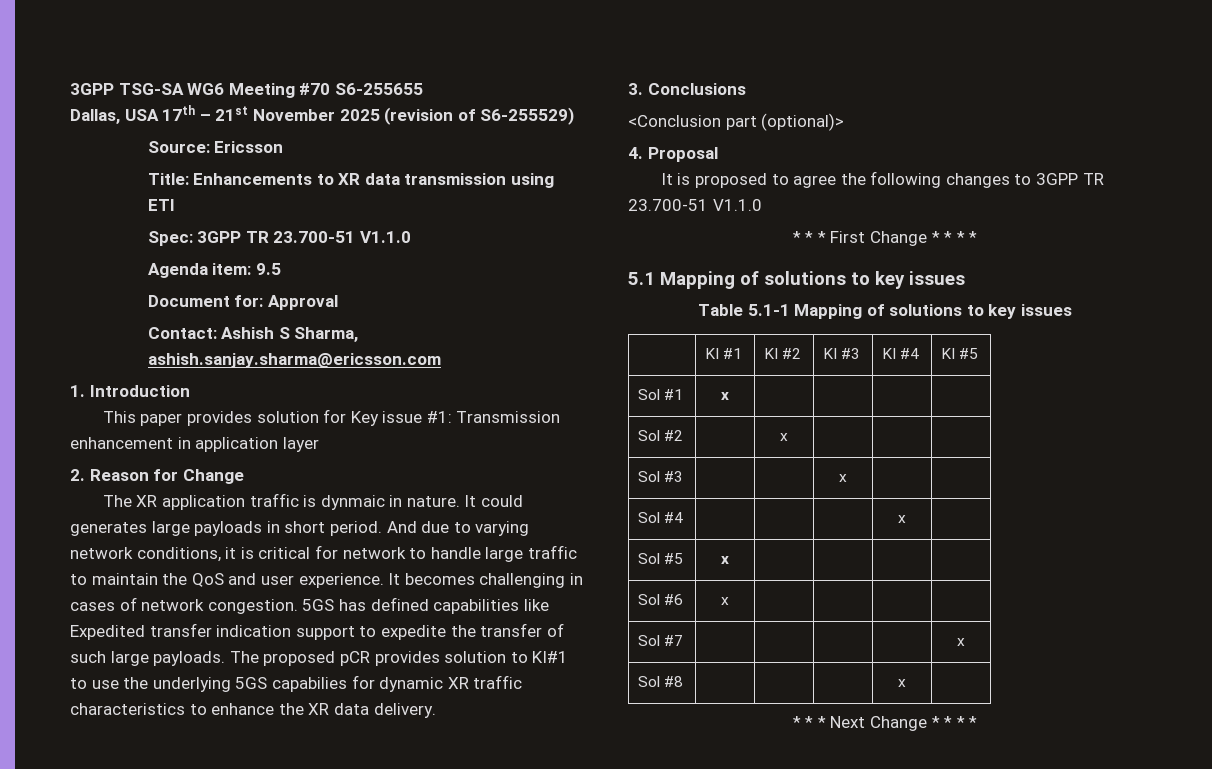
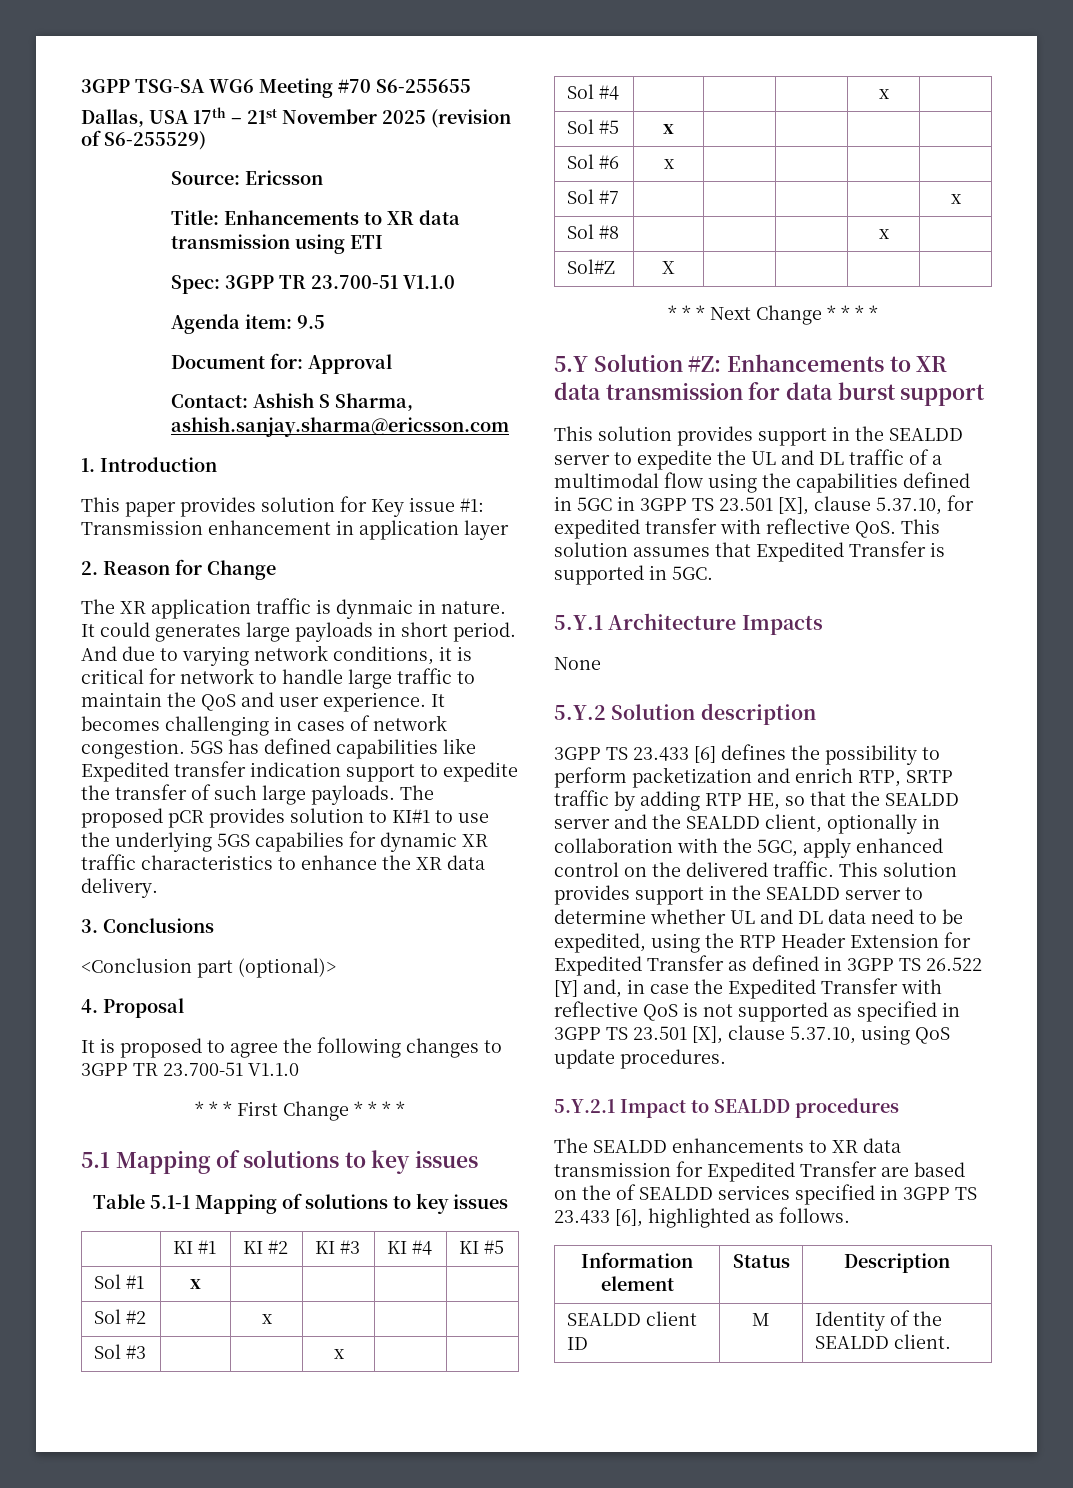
+ Sol#Z | X | | | |
+ 5.Y Solution #Z: Enhancements to XR data transmission for data burst support
+ This solution provides support in the SEALDD server to expedite the UL and DL traffic of a multimodal flow using the capabilities defined in 5GC in 3GPP TS 23.501 [X], clause 5.37.10, for expedited transfer with reflective QoS. This solution assumes that Expedited Transfer is supported in 5GC.
+ 5.Y.1 Architecture Impacts
+ None
+ 5.Y.2 Solution description
+ 3GPP TS 23.433 [6] defines the possibility to perform packetization and enrich RTP, SRTP traffic by adding RTP HE, so that the SEALDD server and the SEALDD client, optionally in collaboration with the 5GC, apply enhanced control on the delivered traffic. This solution provides support in the SEALDD server to determine whether UL and DL data need to be expedited, using the RTP Header Extension for Expedited Transfer as defined in 3GPP TS 26.522 [Y] and, in case the Expedited Transfer with reflective QoS is not supported as specified in 3GPP TS 23.501 [X], clause 5.37.10, using QoS update procedures.
+ 5.Y.2.1 Impact to SEALDD procedures
+ The SEALDD enhancements to XR data transmission for Expedited Transfer are based on the of SEALDD services specified in 3GPP TS 23.433 [6], highlighted as follows.
+ Information element | Status | Description
+ SEALDD client ID | M | Identity of the SEALDD client.

